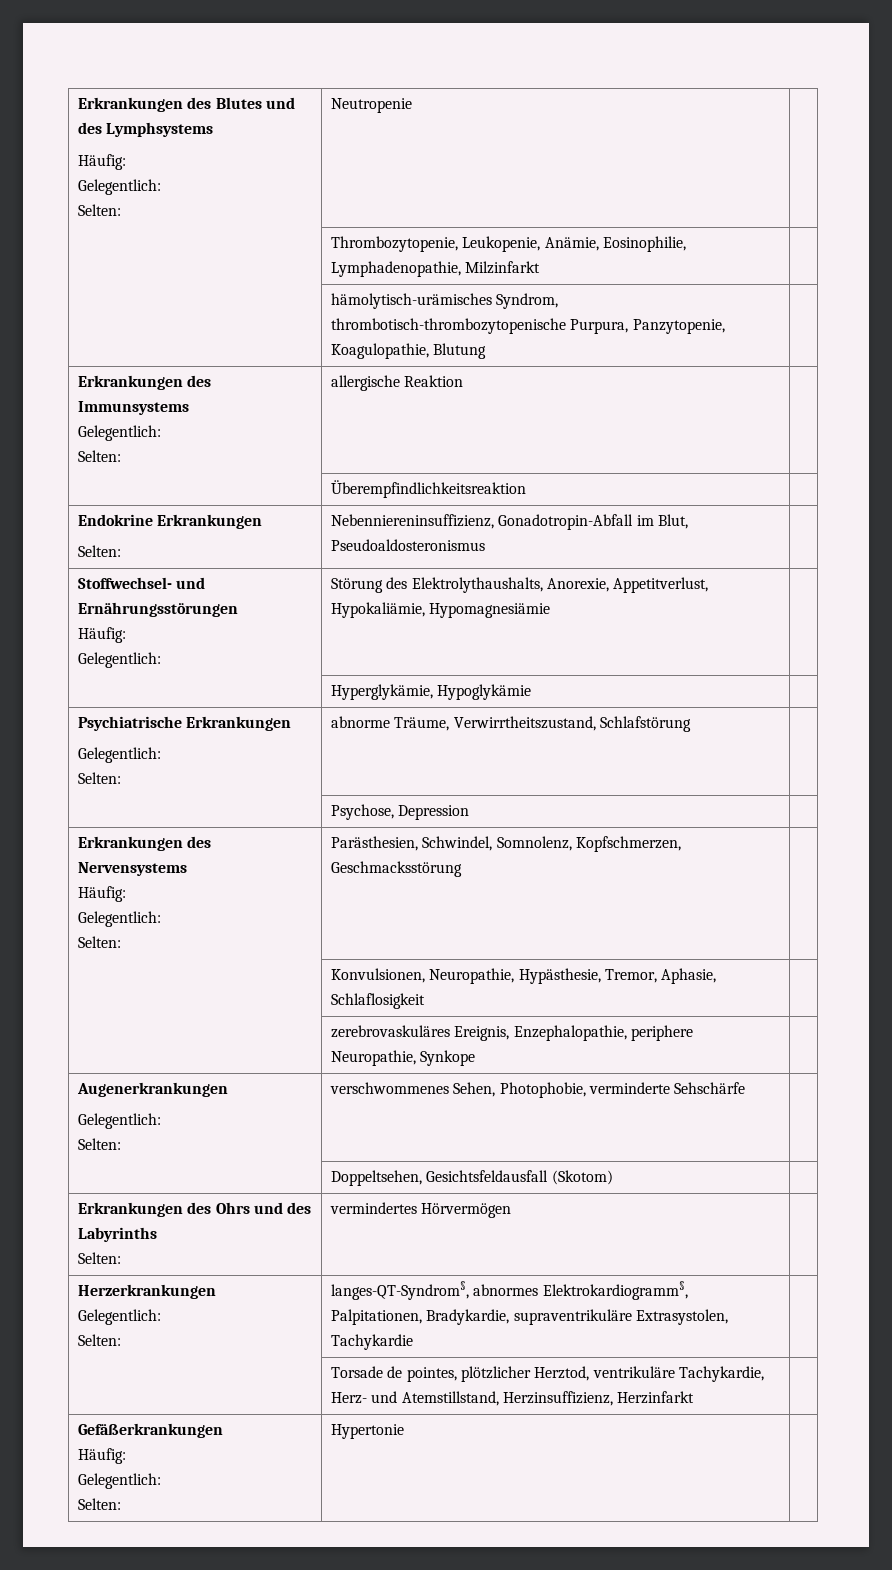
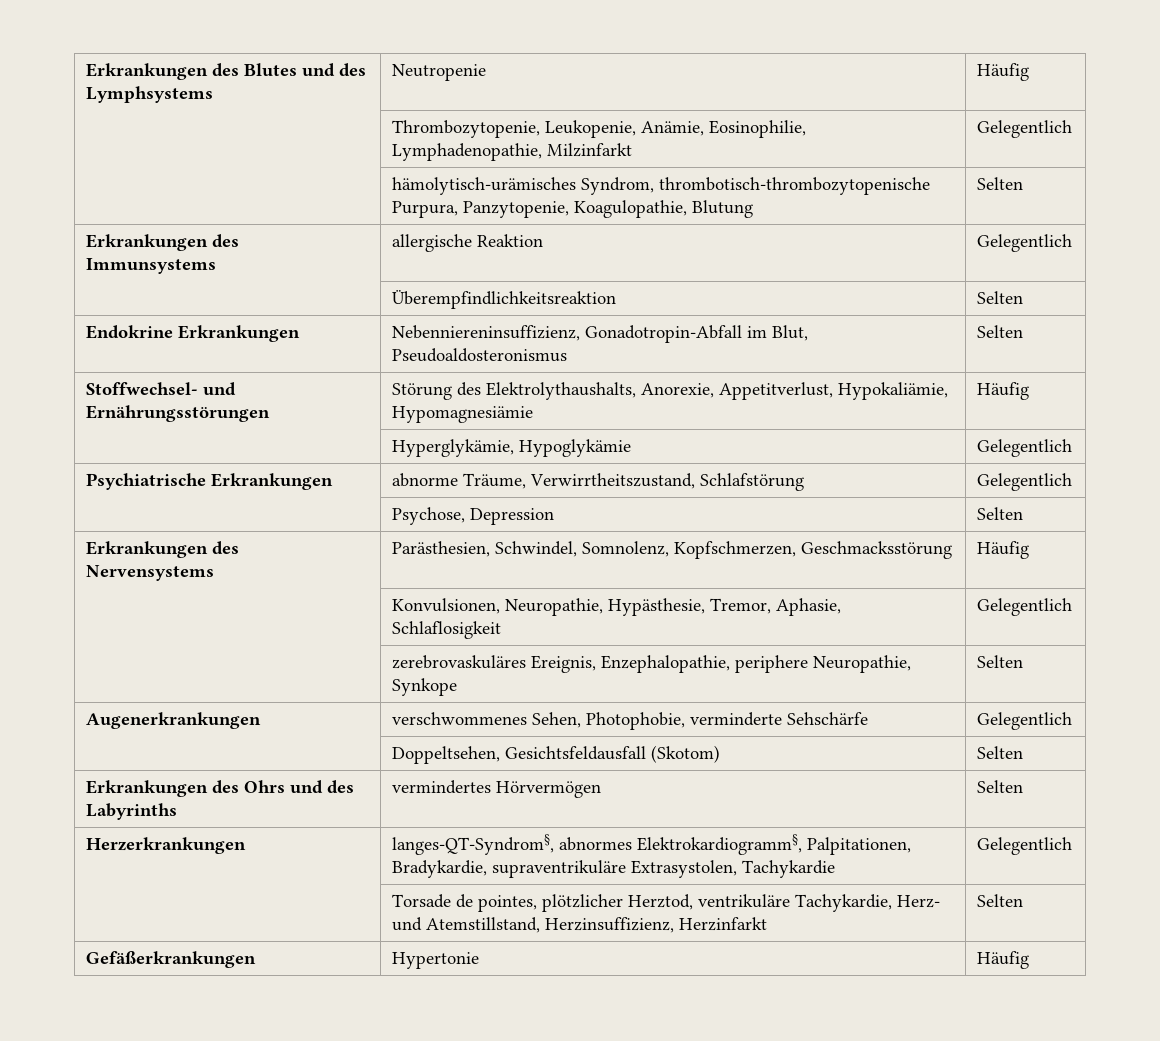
- Erkrankungen des Blutes und des Lymphsystems
- Häufig:
- Gelegentlich:
- Selten: | Neutropenie |
+ Erkrankungen des Blutes und des Lymphsystems | Neutropenie | Häufig
- | Thrombozytopenie, Leukopenie, Anämie, Eosinophilie, Lymphadenopathie, Milzinfarkt |
+ | Thrombozytopenie, Leukopenie, Anämie, Eosinophilie, Lymphadenopathie, Milzinfarkt | Gelegentlich
- | hämolytisch-urämisches Syndrom, thrombotisch-thrombozytopenische Purpura, Panzytopenie, Koagulopathie, Blutung |
+ | hämolytisch-urämisches Syndrom, thrombotisch-thrombozytopenische Purpura, Panzytopenie, Koagulopathie, Blutung | Selten
- Erkrankungen des Immunsystems
- Gelegentlich:
- Selten: | allergische Reaktion |
+ Erkrankungen des Immunsystems | allergische Reaktion | Gelegentlich
- | Überempfindlichkeitsreaktion |
+ | Überempfindlichkeitsreaktion | Selten
- Endokrine Erkrankungen
- Selten: | Nebenniereninsuffizienz, Gonadotropin-Abfall im Blut, Pseudoaldosteronismus |
+ Endokrine Erkrankungen | Nebenniereninsuffizienz, Gonadotropin-Abfall im Blut, Pseudoaldosteronismus | Selten
- Stoffwechsel- und Ernährungsstörungen
- Häufig:
- Gelegentlich: | Störung des Elektrolythaushalts, Anorexie, Appetitverlust, Hypokaliämie, Hypomagnesiämie |
+ Stoffwechsel- und Ernährungsstörungen | Störung des Elektrolythaushalts, Anorexie, Appetitverlust, Hypokaliämie, Hypomagnesiämie | Häufig
- | Hyperglykämie, Hypoglykämie |
+ | Hyperglykämie, Hypoglykämie | Gelegentlich
- Psychiatrische Erkrankungen
- Gelegentlich:
- Selten: | abnorme Träume, Verwirrtheitszustand, Schlafstörung |
+ Psychiatrische Erkrankungen | abnorme Träume, Verwirrtheitszustand, Schlafstörung | Gelegentlich
- | Psychose, Depression |
+ | Psychose, Depression | Selten
- Erkrankungen des Nervensystems
- Häufig:
- Gelegentlich:
- Selten: | Parästhesien, Schwindel, Somnolenz, Kopfschmerzen, Geschmacksstörung |
+ Erkrankungen des Nervensystems | Parästhesien, Schwindel, Somnolenz, Kopfschmerzen, Geschmacksstörung | Häufig
- | Konvulsionen, Neuropathie, Hypästhesie, Tremor, Aphasie, Schlaflosigkeit |
+ | Konvulsionen, Neuropathie, Hypästhesie, Tremor, Aphasie, Schlaflosigkeit | Gelegentlich
- | zerebrovaskuläres Ereignis, Enzephalopathie, periphere Neuropathie, Synkope |
+ | zerebrovaskuläres Ereignis, Enzephalopathie, periphere Neuropathie, Synkope | Selten
- Augenerkrankungen
- Gelegentlich:
- Selten: | verschwommenes Sehen, Photophobie, verminderte Sehschärfe |
+ Augenerkrankungen | verschwommenes Sehen, Photophobie, verminderte Sehschärfe | Gelegentlich
- | Doppeltsehen, Gesichtsfeldausfall (Skotom) |
+ | Doppeltsehen, Gesichtsfeldausfall (Skotom) | Selten
- Erkrankungen des Ohrs und des Labyrinths
- Selten: | vermindertes Hörvermögen |
+ Erkrankungen des Ohrs und des Labyrinths | vermindertes Hörvermögen | Selten
- Herzerkrankungen
- Gelegentlich:
- Selten: | langes-QT-Syndrom§, abnormes Elektrokardiogramm§, Palpitationen, Bradykardie, supraventrikuläre Extrasystolen, Tachykardie |
+ Herzerkrankungen | langes-QT-Syndrom§, abnormes Elektrokardiogramm§, Palpitationen, Bradykardie, supraventrikuläre Extrasystolen, Tachykardie | Gelegentlich
- | Torsade de pointes, plötzlicher Herztod, ventrikuläre Tachykardie, Herz- und Atemstillstand, Herzinsuffizienz, Herzinfarkt |
+ | Torsade de pointes, plötzlicher Herztod, ventrikuläre Tachykardie, Herz- und Atemstillstand, Herzinsuffizienz, Herzinfarkt | Selten
- Gefäßerkrankungen
- Häufig:
- Gelegentlich:
- Selten: | Hypertonie |
+ Gefäßerkrankungen | Hypertonie | Häufig

